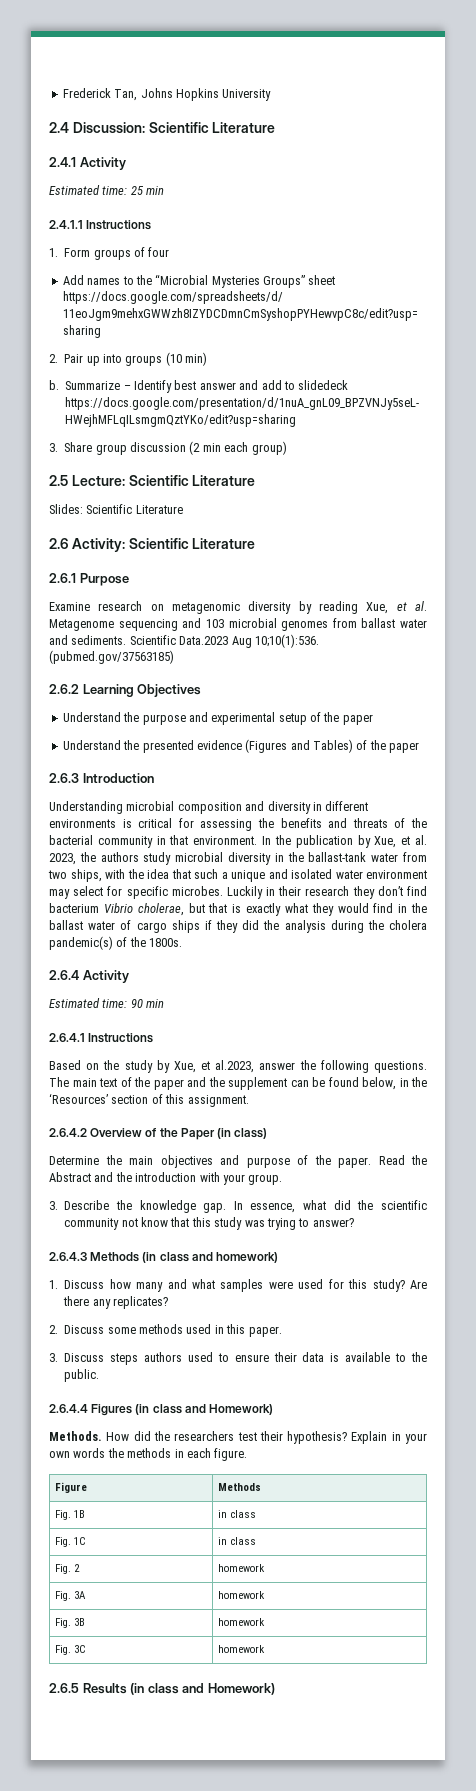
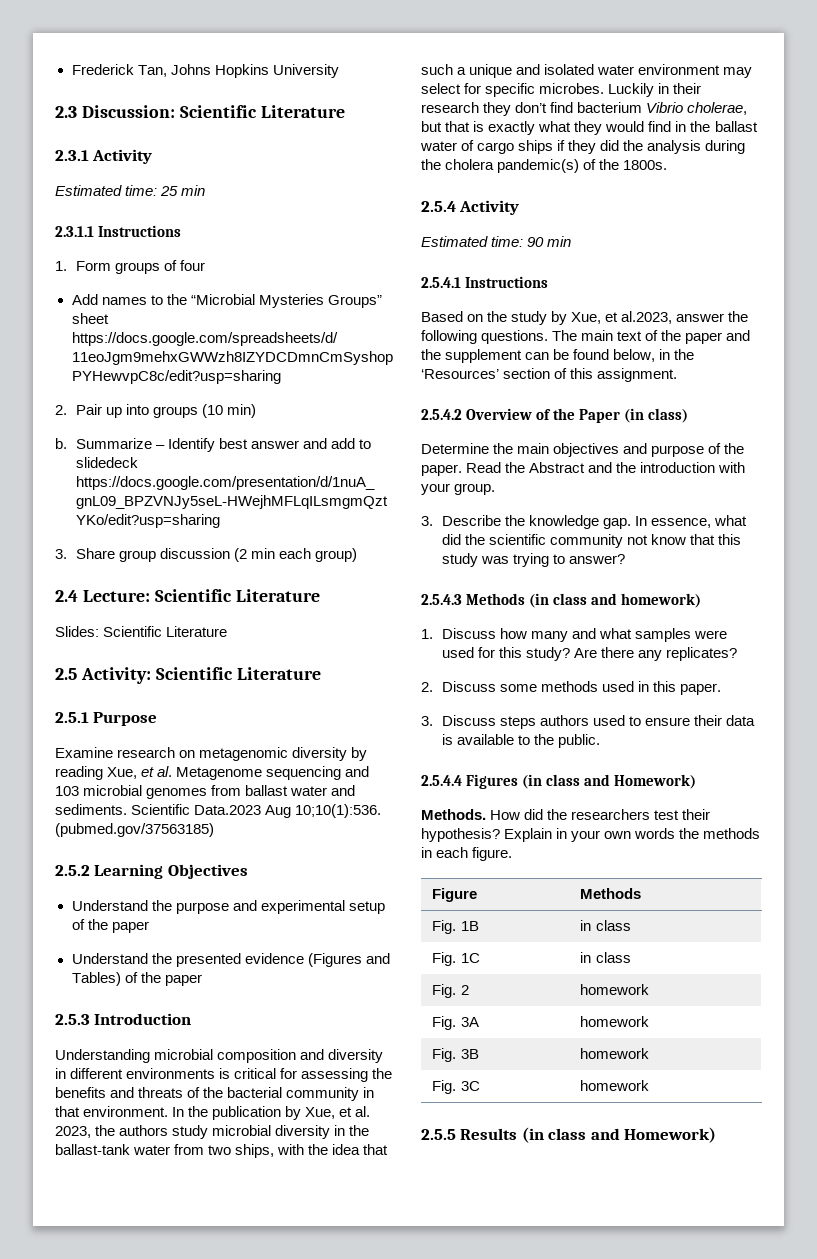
- 2.4 Discussion: Scientific Literature
+ 2.3 Discussion: Scientific Literature
- 2.4.1 Activity
+ 2.3.1 Activity
- 2.4.1.1 Instructions
+ 2.3.1.1 Instructions
- 2.5 Lecture: Scientific Literature
+ 2.4 Lecture: Scientific Literature
- 2.6 Activity: Scientific Literature
+ 2.5 Activity: Scientific Literature
- 2.6.1 Purpose
+ 2.5.1 Purpose
- 2.6.2 Learning Objectives
+ 2.5.2 Learning Objectives
- 2.6.3 Introduction
+ 2.5.3 Introduction
- 2.6.4 Activity
+ 2.5.4 Activity
- 2.6.4.1 Instructions
+ 2.5.4.1 Instructions
- 2.6.4.2 Overview of the Paper (in class)
+ 2.5.4.2 Overview of the Paper (in class)
- 2.6.4.3 Methods (in class and homework)
+ 2.5.4.3 Methods (in class and homework)
- 2.6.4.4 Figures (in class and Homework)
+ 2.5.4.4 Figures (in class and Homework)
- 2.6.5 Results (in class and Homework)
+ 2.5.5 Results (in class and Homework)

